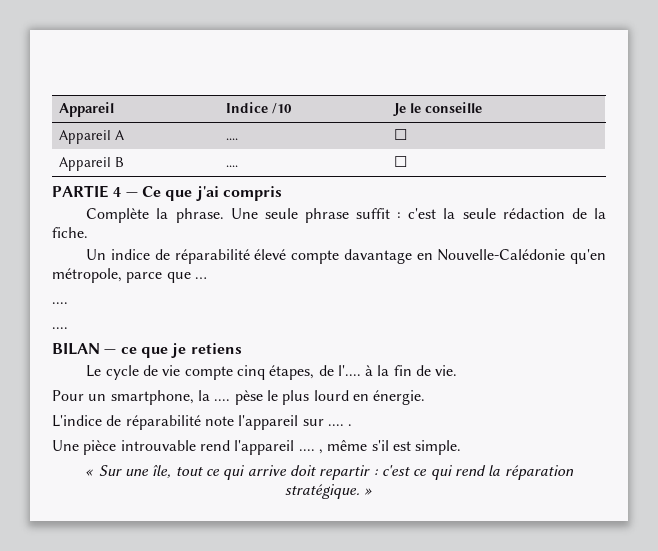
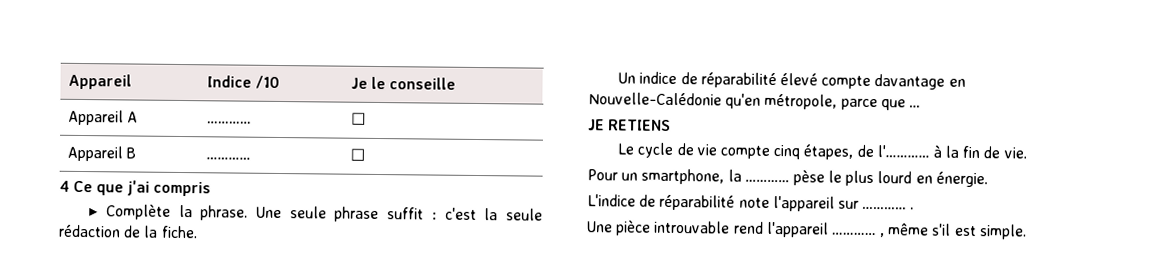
- Appareil A | .... | ☐
+ Appareil A | ………… | ☐
- Appareil B | .... | ☐
- PARTIE 4 — Ce que j'ai compris
+ Appareil B | ………… | ☐
+ 4 Ce que j'ai compris
- Complète la phrase.
+ ▸ Complète la phrase.
  Un indice de réparabilité élevé compte davantage en Nouvelle-Calédonie qu'en métropole, parce que …
- ....
- ....
- BILAN — ce que je retiens
+ JE RETIENS
- Le cycle de vie compte cinq étapes, de l'.... à la fin de vie.
+ Le cycle de vie compte cinq étapes, de l'………… à la fin de vie.
- Pour un smartphone, la .... pèse le plus lourd en énergie.
+ Pour un smartphone, la ………… pèse le plus lourd en énergie.
- L'indice de réparabilité note l'appareil sur .... .
+ L'indice de réparabilité note l'appareil sur ………… .
- Une pièce introuvable rend l'appareil .... , même s'il est simple.
+ Une pièce introuvable rend l'appareil ………… , même s'il est simple.
- « Sur une île, tout ce qui arrive doit repartir : c'est ce qui rend la réparation stratégique. »

